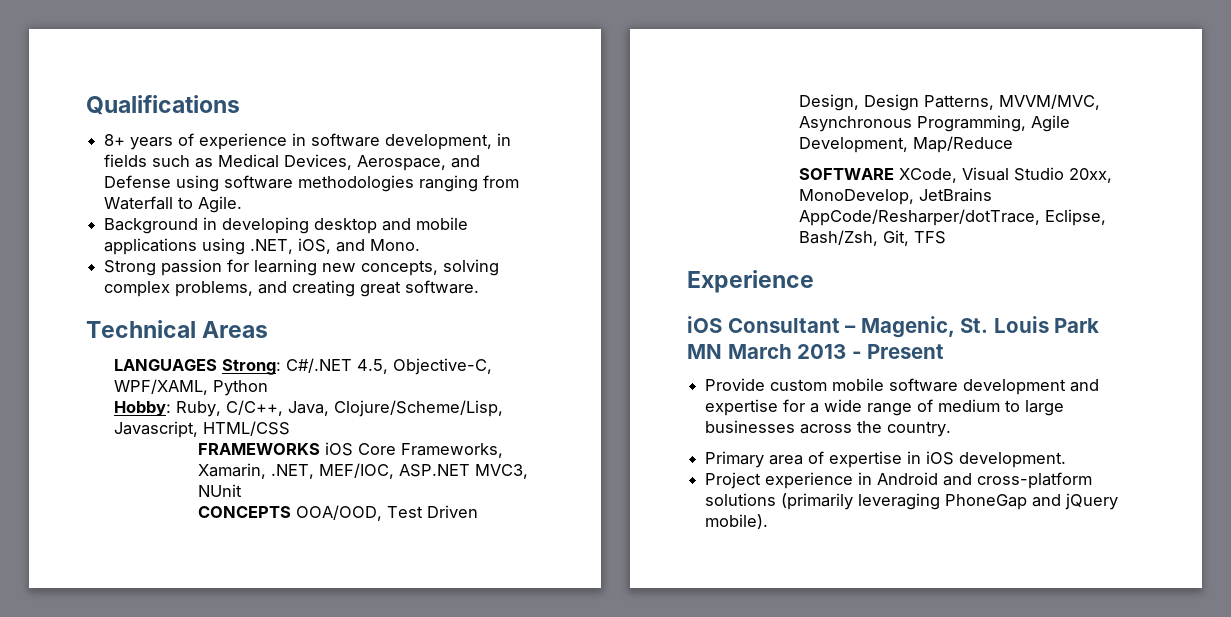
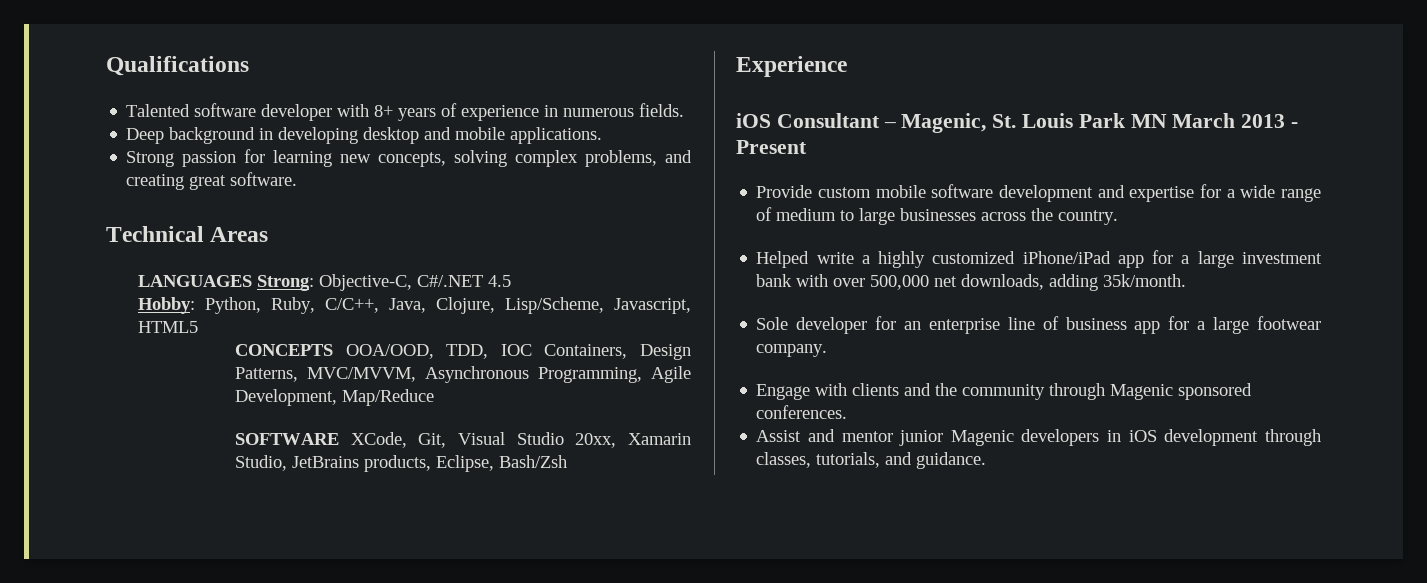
- 8+ years of experience in software development, in fields such as Medical Devices, Aerospace, and Defense using software methodologies ranging from Waterfall to Agile.
- Background in developing desktop and mobile applications using .NET, iOS, and Mono.
+ Talented software developer with 8+ years of experience in numerous fields.
+ Deep background in developing desktop and mobile applications.
- LANGUAGES Strong: C#/.NET 4.5, Objective-C, WPF/XAML, Python
+ LANGUAGES Strong: Objective-C, C#/.NET 4.5
- Hobby: Ruby, C/C++, Java, Clojure/Scheme/Lisp, Javascript, HTML/CSS
- FRAMEWORKS iOS Core Frameworks, Xamarin, .NET, MEF/IOC, ASP.NET MVC3, NUnit
+ Hobby: Python, Ruby, C/C++, Java, Clojure, Lisp/Scheme, Javascript, HTML5
- CONCEPTS OOA/OOD, Test Driven Design, Design Patterns, MVVM/MVC, Asynchronous Programming, Agile Development, Map/Reduce
+ CONCEPTS OOA/OOD, TDD, IOC Containers, Design Patterns, MVC/MVVM, Asynchronous Programming, Agile Development, Map/Reduce
- SOFTWARE XCode, Visual Studio 20xx, MonoDevelop, JetBrains AppCode/Resharper/dotTrace, Eclipse, Bash/Zsh, Git, TFS
+ SOFTWARE XCode, Git, Visual Studio 20xx, Xamarin Studio, JetBrains products, Eclipse, Bash/Zsh
- Primary area of expertise in iOS development.
- Project experience in Android and cross-platform solutions (primarily leveraging PhoneGap and jQuery mobile).
+ Helped write a highly customized iPhone/iPad app for a large investment bank with over 500,000 net downloads, adding 35k/month.
+ Sole developer for an enterprise line of business app for a large footwear company.
+ Engage with clients and the community through Magenic sponsored conferences.
+ Assist and mentor junior Magenic developers in iOS development through classes, tutorials, and guidance.

